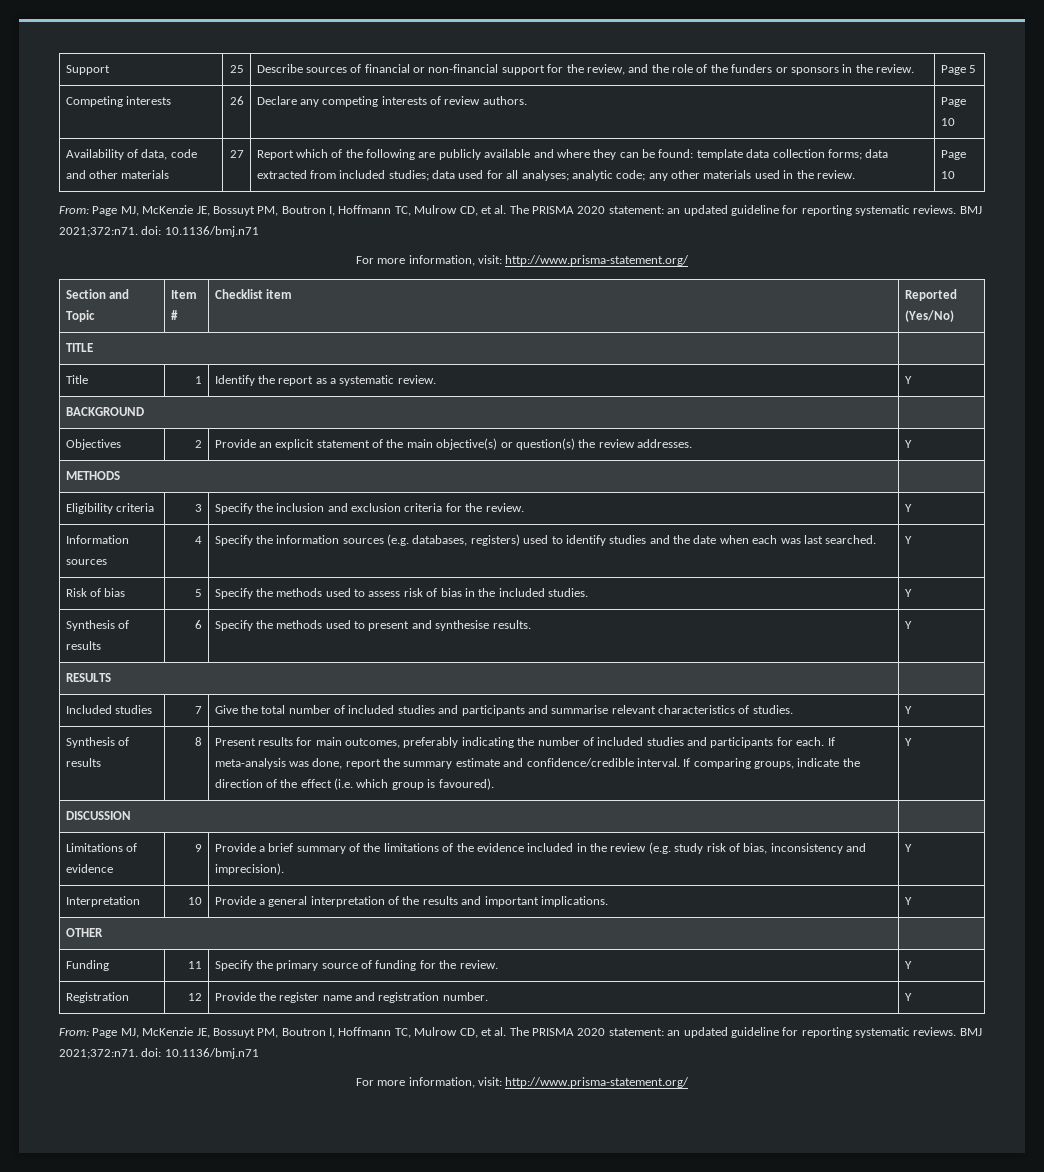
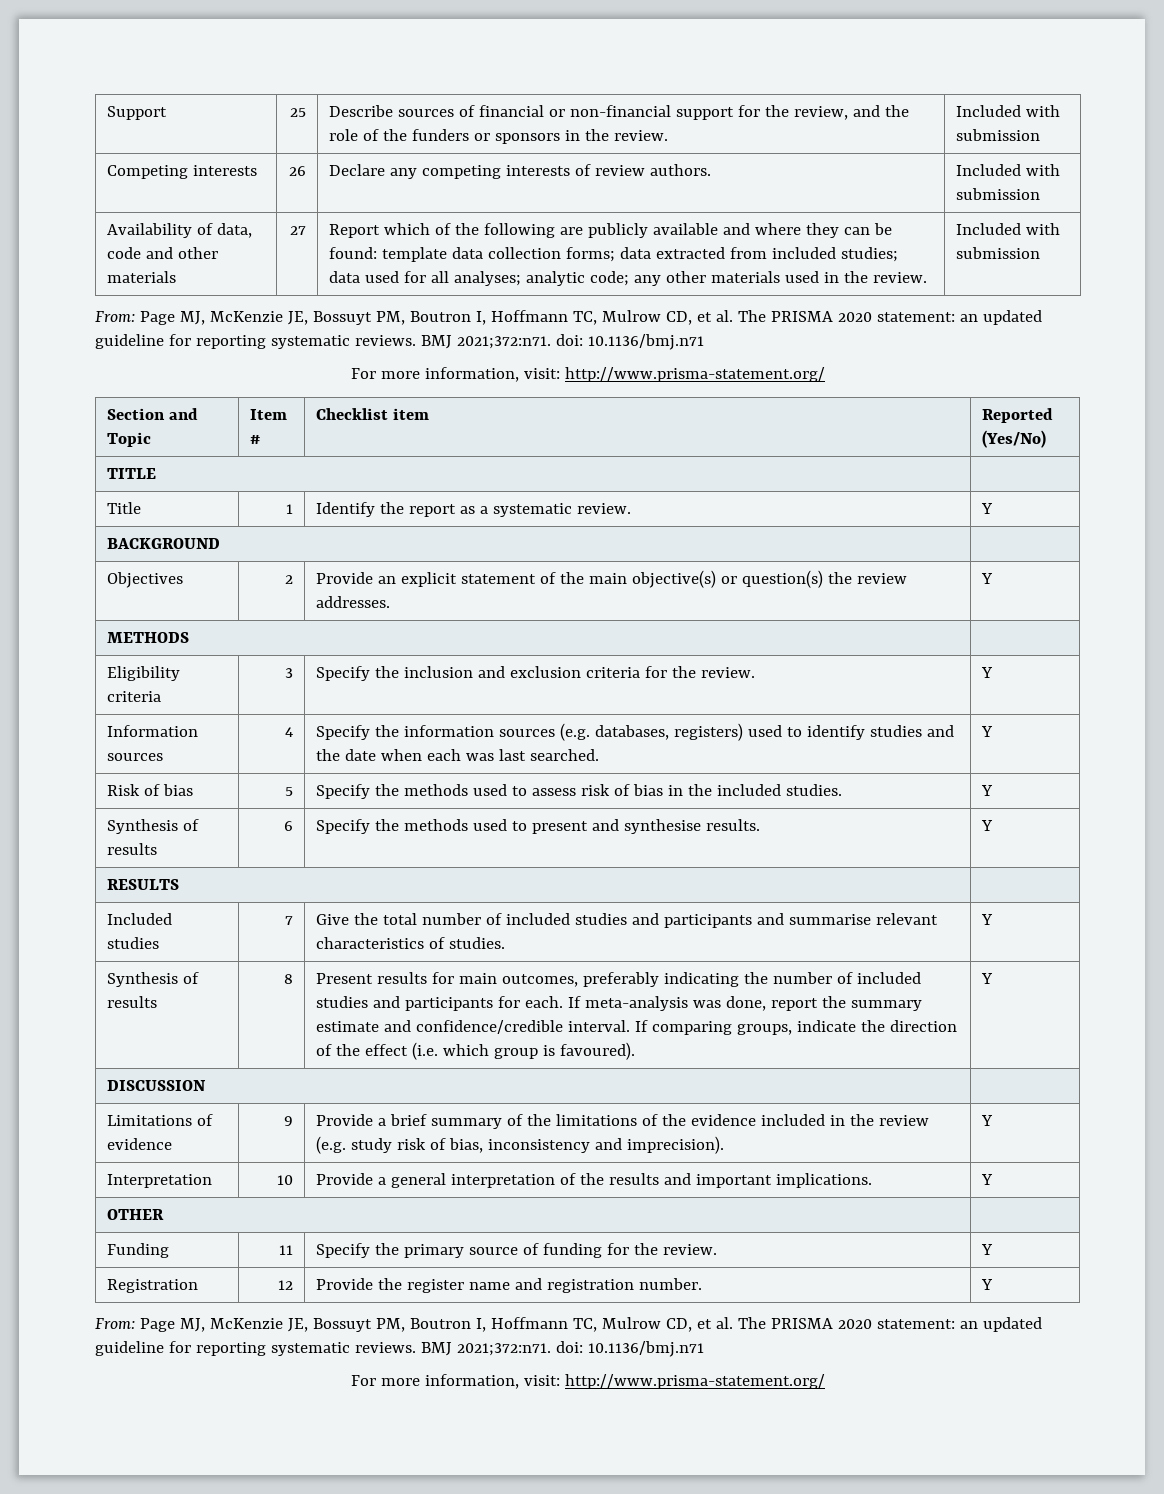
- Support | 25 | Describe sources of financial or non-financial support for the review, and the role of the funders or sponsors in the review. | Page 5
+ Support | 25 | Describe sources of financial or non-financial support for the review, and the role of the funders or sponsors in the review. | Included with submission
- Competing interests | 26 | Declare any competing interests of review authors. | Page 10
+ Competing interests | 26 | Declare any competing interests of review authors. | Included with submission
- Report which of the following are publicly available and where they can be found: template data collection forms; data extracted from included studies; data used for all analyses; analytic code; any other materials used in the review. | Page 10
+ Report which of the following are publicly available and where they can be found: template data collection forms; data extracted from included studies; data used for all analyses; analytic code; any other materials used in the review. | Included with submission

